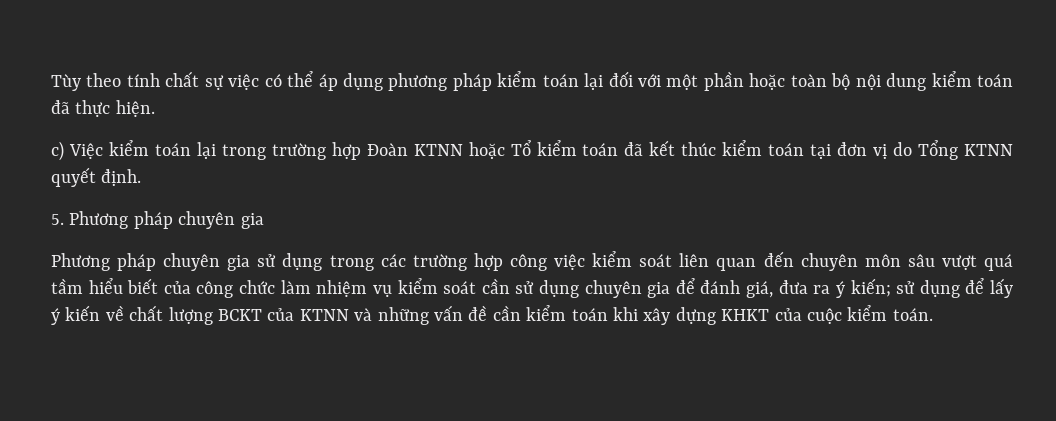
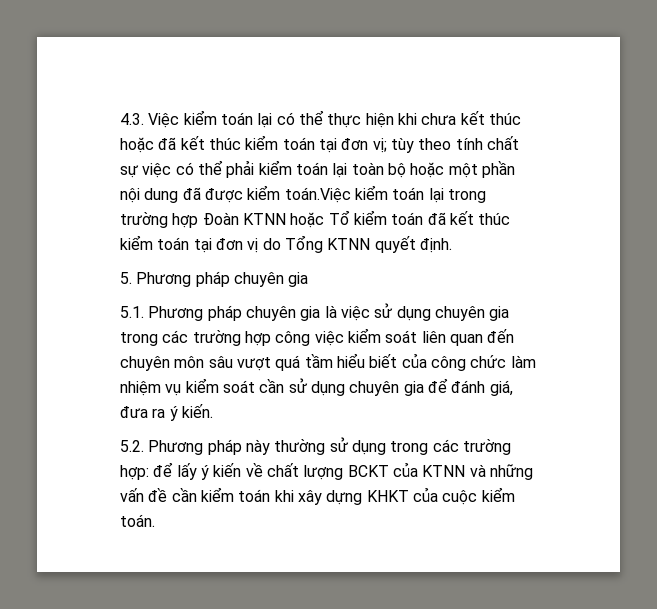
- Tùy theo tính chất sự việc có thể áp dụng phương pháp kiểm toán lại đối với một phần hoặc toàn bộ nội dung kiểm toán đã thực hiện.
- c) Việc kiểm toán lại trong trường hợp Đoàn KTNN hoặc Tổ kiểm toán đã kết thúc kiểm toán tại đơn vị do Tổng KTNN quyết định.
+ 4.3. Việc kiểm toán lại có thể thực hiện khi chưa kết thúc hoặc đã kết thúc kiểm toán tại đơn vị; tùy theo tính chất sự việc có thể phải kiểm toán lại toàn bộ hoặc một phần nội dung đã được kiểm toán.Việc kiểm toán lại trong trường hợp Đoàn KTNN hoặc Tổ kiểm toán đã kết thúc kiểm toán tại đơn vị do Tổng KTNN quyết định.
- Phương pháp chuyên gia sử dụng trong các trường hợp công việc kiểm soát liên quan đến chuyên môn sâu vượt quá tầm hiểu biết của công chức làm nhiệm vụ kiểm soát cần sử dụng chuyên gia để đánh giá, đưa ra ý kiến; sử dụng để lấy ý kiến về chất lượng BCKT của KTNN và những vấn đề cần kiểm toán khi xây dựng KHKT của cuộc kiểm toán.
+ 5.1. Phương pháp chuyên gia là việc sử dụng chuyên gia trong các trường hợp công việc kiểm soát liên quan đến chuyên môn sâu vượt quá tầm hiểu biết của công chức làm nhiệm vụ kiểm soát cần sử dụng chuyên gia để đánh giá, đưa ra ý kiến.
+ 5.2. Phương pháp này thường sử dụng trong các trường hợp: để lấy ý kiến về chất lượng BCKT của KTNN và những vấn đề cần kiểm toán khi xây dựng KHKT của cuộc kiểm toán.

